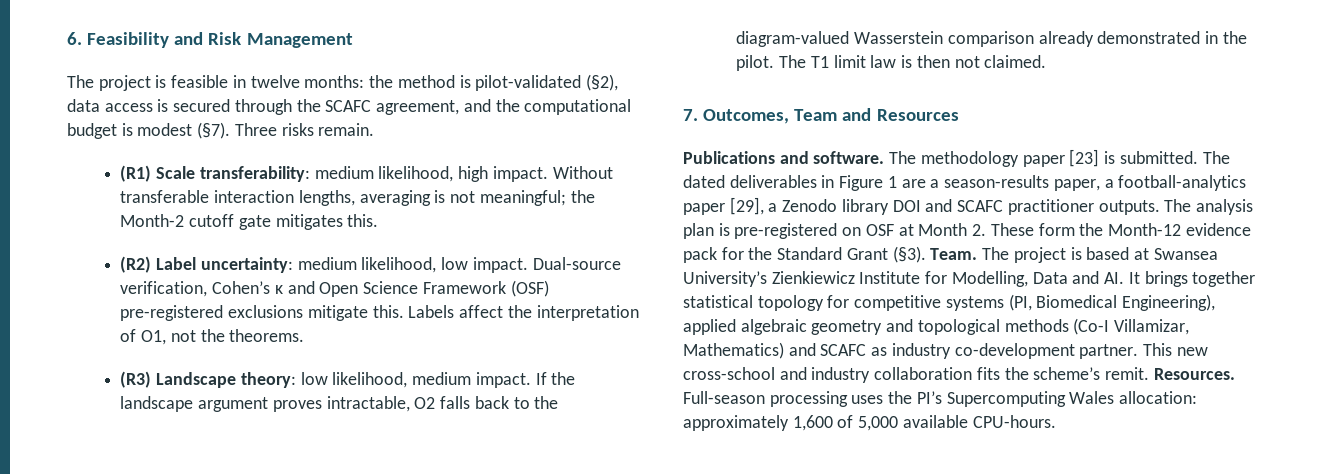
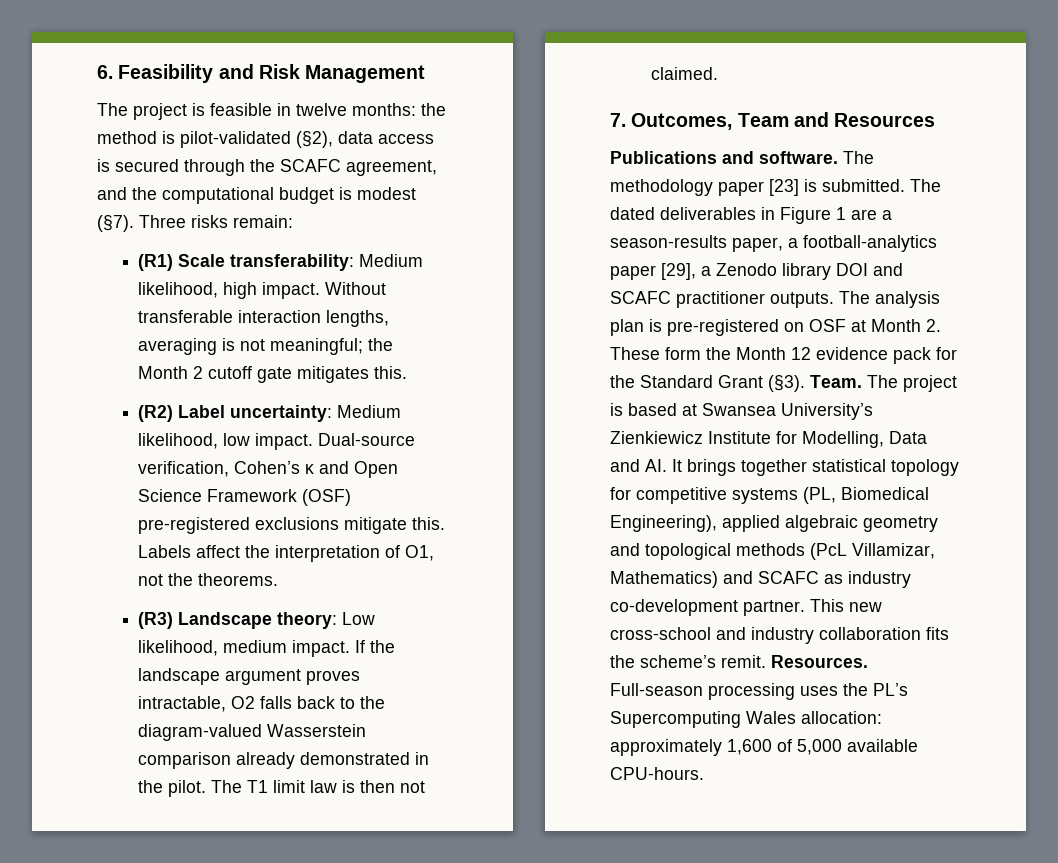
- Three risks remain.
+ Three risks remain:
- (R1) Scale transferability: medium likelihood, high impact.
+ (R1) Scale transferability: Medium likelihood, high impact.
- Without transferable interaction lengths, averaging is not meaningful; the Month-2 cutoff gate mitigates this.
+ Without transferable interaction lengths, averaging is not meaningful; the Month 2 cutoff gate mitigates this.
- (R2) Label uncertainty: medium likelihood, low impact.
+ (R2) Label uncertainty: Medium likelihood, low impact.
- (R3) Landscape theory: low likelihood, medium impact.
+ (R3) Landscape theory: Low likelihood, medium impact.
- The analysis plan is pre-registered on OSF at Month 2. These form the Month-12 evidence pack for the Standard Grant (§3).
+ The analysis plan is pre-registered on OSF at Month 2. These form the Month 12 evidence pack for the Standard Grant (§3).
- The project is based at Swansea University’s Zienkiewicz Institute for Modelling, Data and AI. It brings together statistical topology for competitive systems (PI, Biomedical Engineering), applied algebraic geometry and topological methods (Co-I Villamizar, Mathematics) and SCAFC as industry co-development partner.
+ The project is based at Swansea University’s Zienkiewicz Institute for Modelling, Data and AI. It brings together statistical topology for competitive systems (PL, Biomedical Engineering), applied algebraic geometry and topological methods (PcL Villamizar, Mathematics) and SCAFC as industry co-development partner.
- Full-season processing uses the PI’s Supercomputing Wales allocation: approximately 1,600 of 5,000 available CPU-hours.
+ Full-season processing uses the PL’s Supercomputing Wales allocation: approximately 1,600 of 5,000 available CPU-hours.

